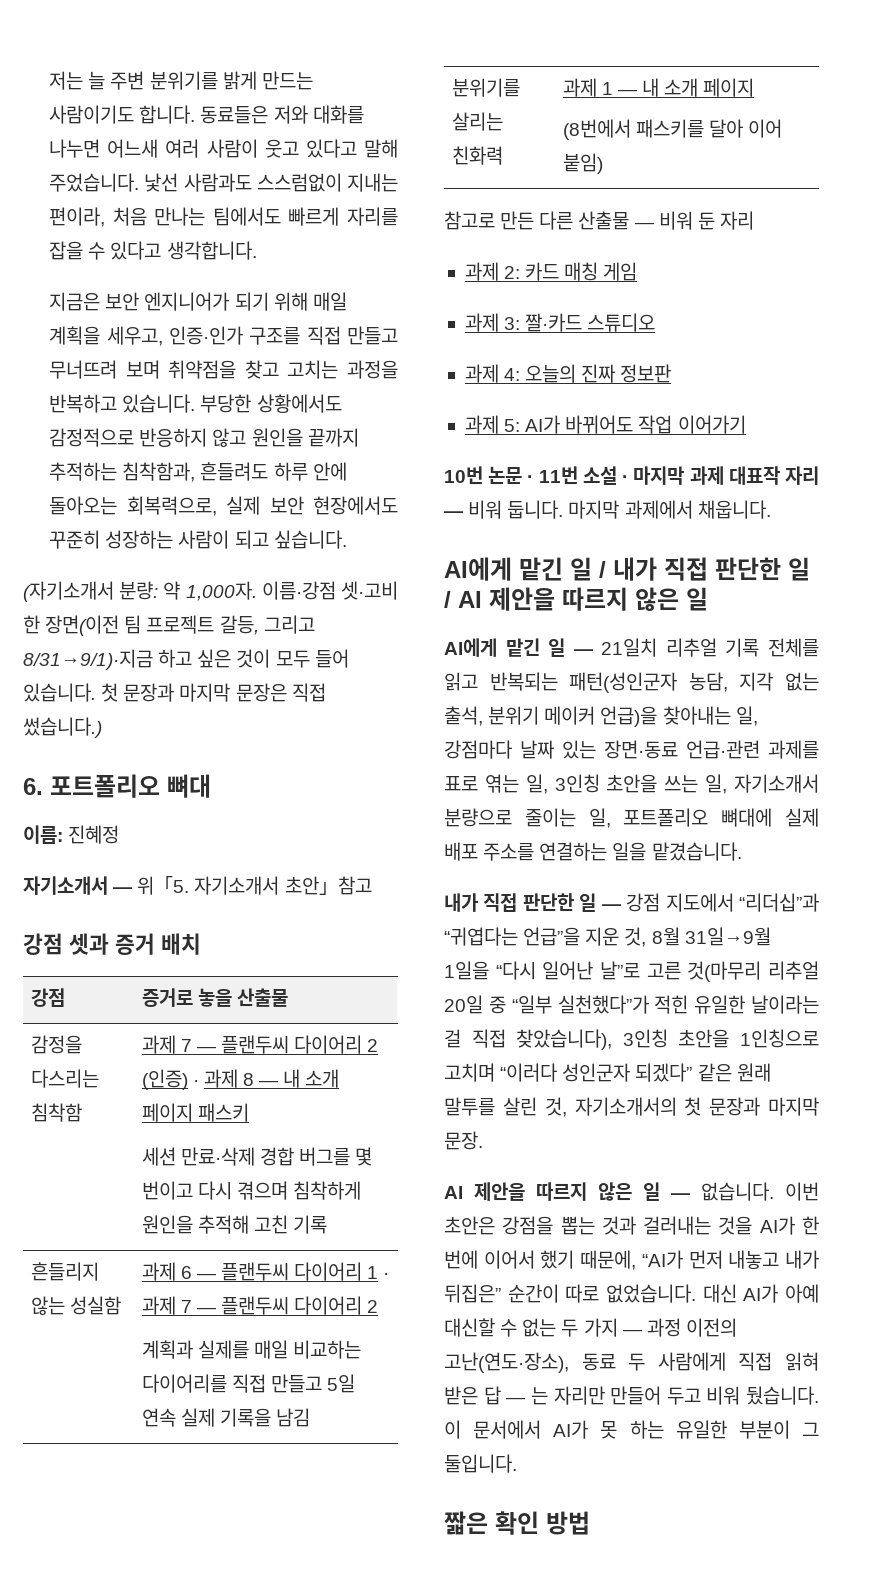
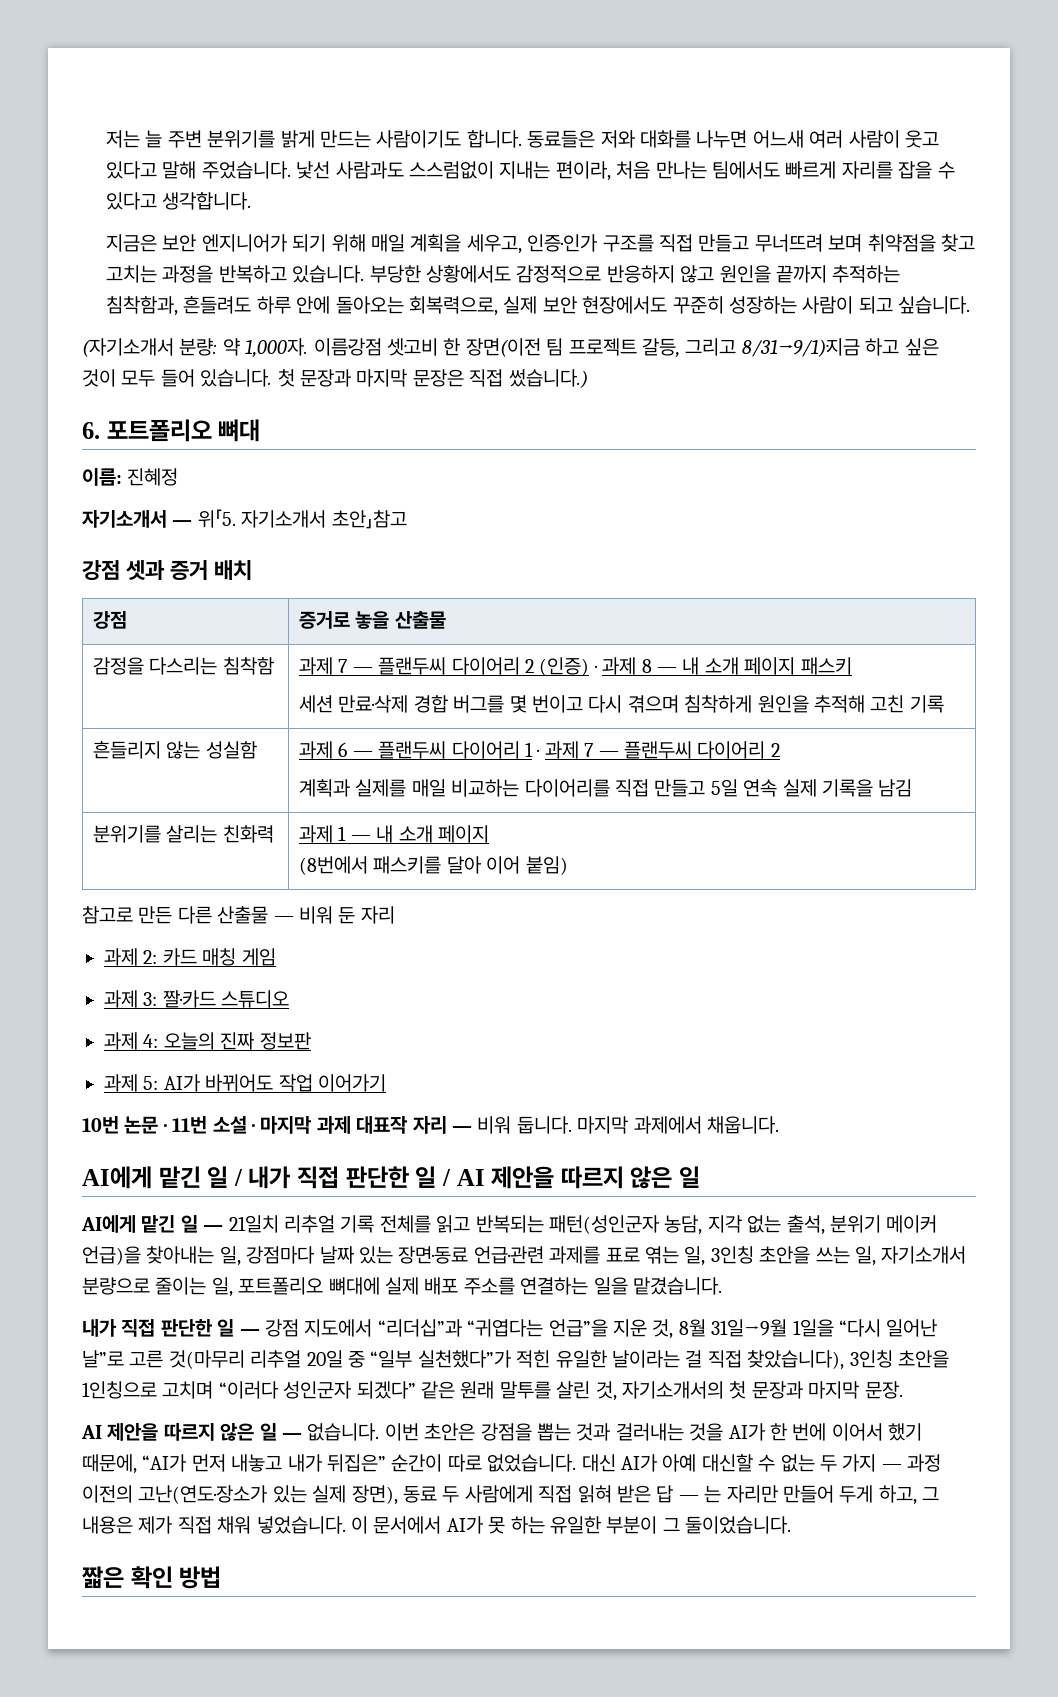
- 대신 AI가 아예 대신할 수 없는 두 가지 — 과정 이전의 고난(연도·장소), 동료 두 사람에게 직접 읽혀 받은 답 — 는 자리만 만들어 두고 비워 뒀습니다.
+ 대신 AI가 아예 대신할 수 없는 두 가지 — 과정 이전의 고난(연도·장소가 있는 실제 장면), 동료 두 사람에게 직접 읽혀 받은 답 — 는 자리만 만들어 두게 하고, 그 내용은 제가 직접 채워 넣었습니다.
- 이 문서에서 AI가 못 하는 유일한 부분이 그 둘입니다.
+ 이 문서에서 AI가 못 하는 유일한 부분이 그 둘이었습니다.

